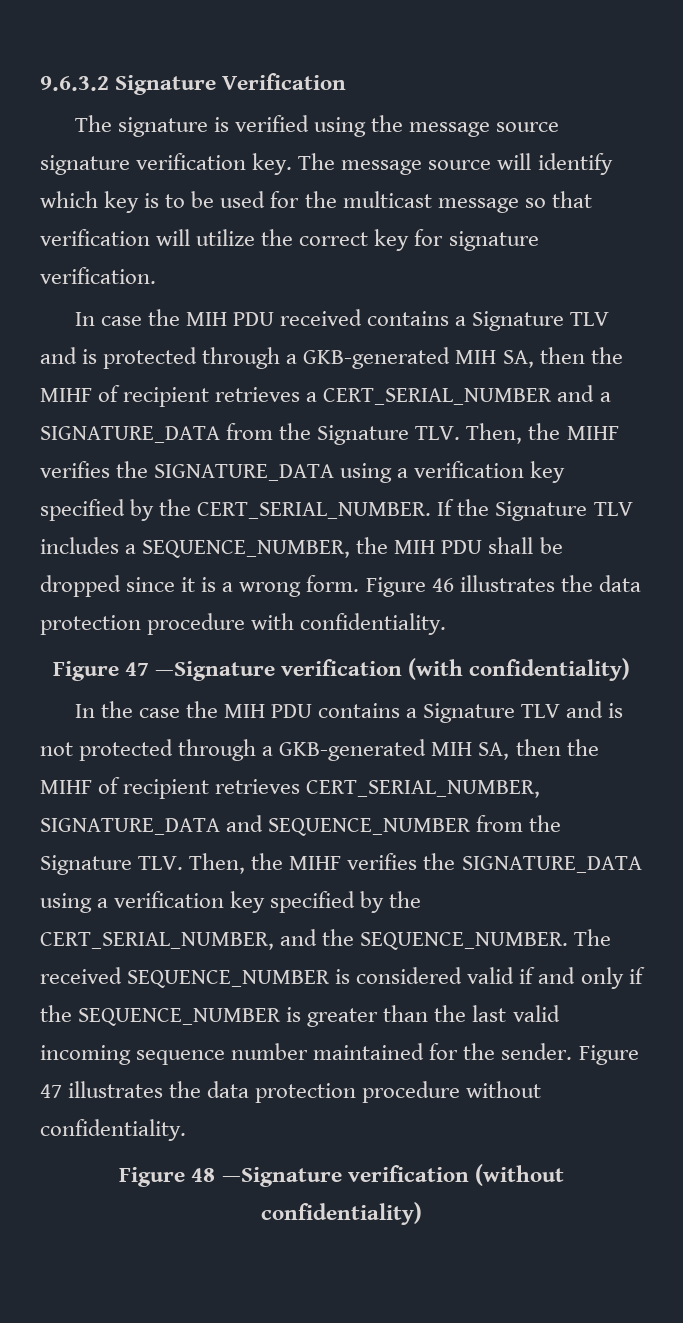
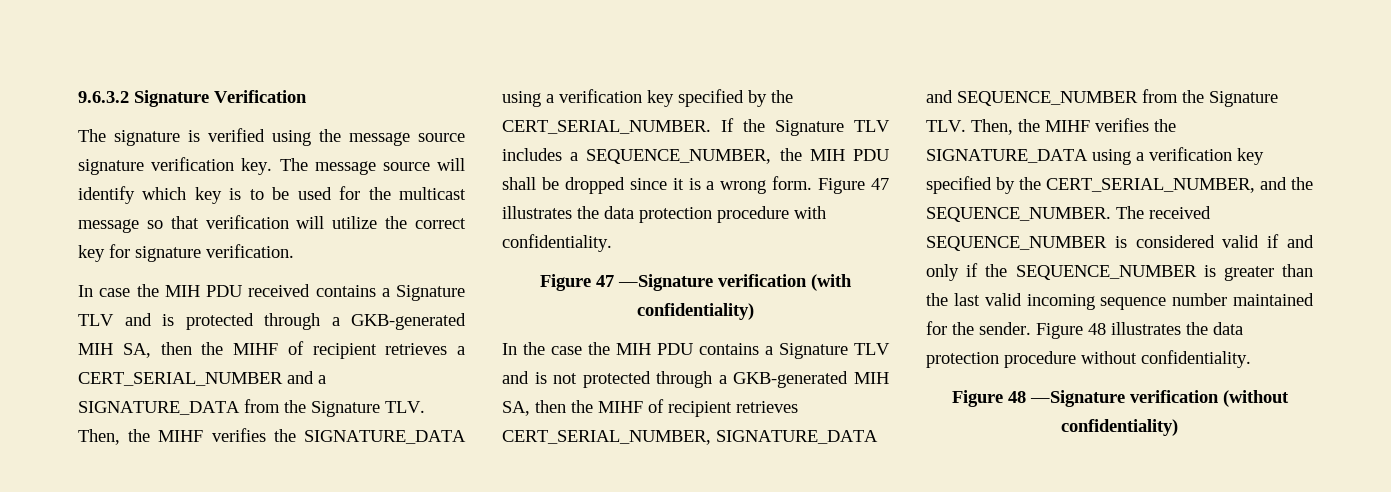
- Figure 46 illustrates the data protection procedure with confidentiality.
+ Figure 47 illustrates the data protection procedure with confidentiality.
- Figure 47 illustrates the data protection procedure without confidentiality.
+ Figure 48 illustrates the data protection procedure without confidentiality.

